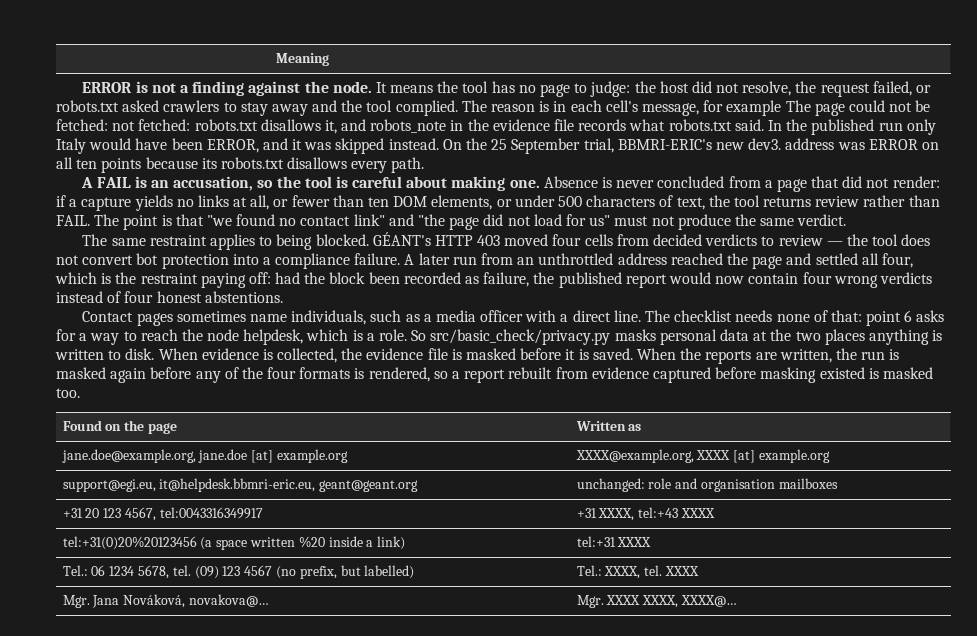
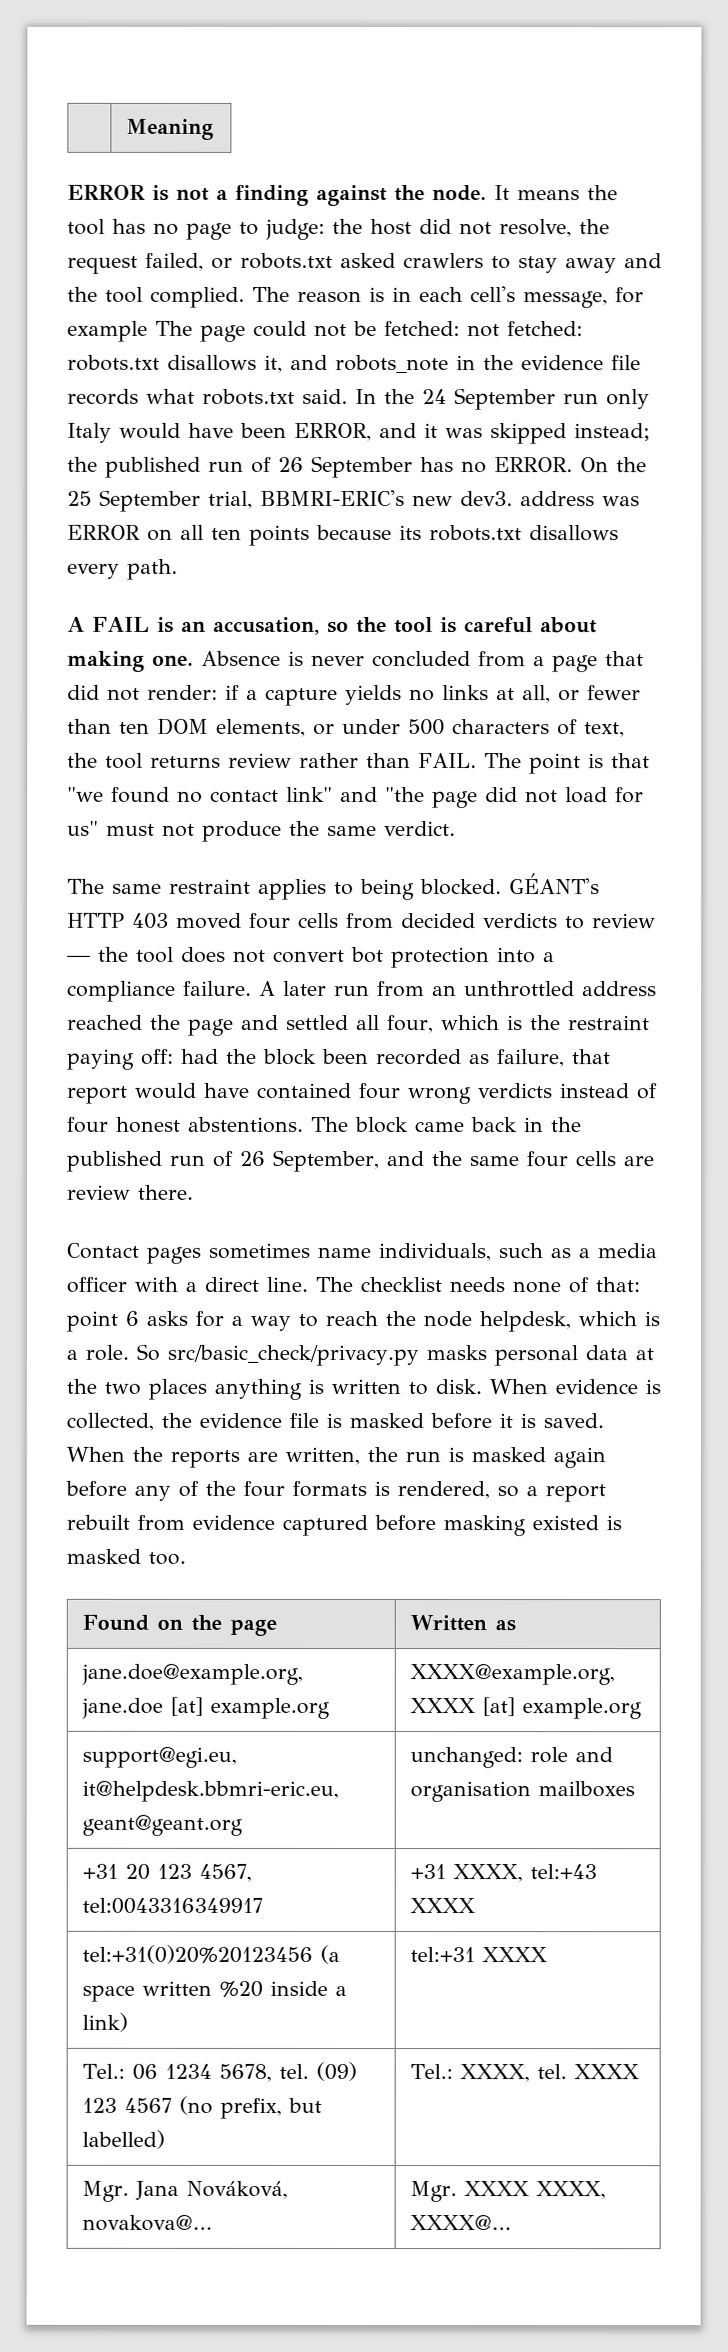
- In the published run only Italy would have been ERROR, and it was skipped instead.
+ In the 24 September run only Italy would have been ERROR, and it was skipped instead; the published run of 26 September has no ERROR.
- A later run from an unthrottled address reached the page and settled all four, which is the restraint paying off: had the block been recorded as failure, the published report would now contain four wrong verdicts instead of four honest abstentions.
+ A later run from an unthrottled address reached the page and settled all four, which is the restraint paying off: had the block been recorded as failure, that report would have contained four wrong verdicts instead of four honest abstentions. The block came back in the published run of 26 September, and the same four cells are review there.

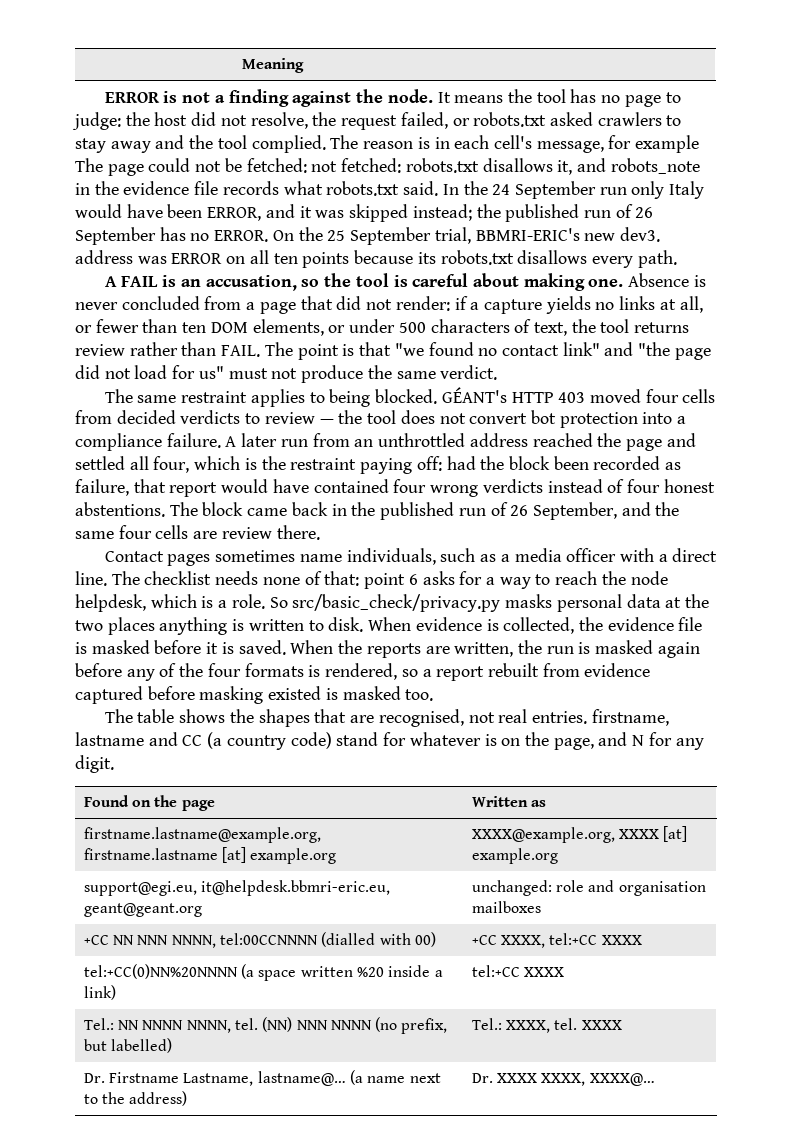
+ The table shows the shapes that are recognised, not real entries. firstname, lastname and CC (a country code) stand for whatever is on the page, and N for any digit.
- jane.doe@example.org, jane.doe [at] example.org | XXXX@example.org, XXXX [at] example.org
+ firstname.lastname@example.org, firstname.lastname [at] example.org | XXXX@example.org, XXXX [at] example.org
- +31 20 123 4567, tel:0043316349917 | +31 XXXX, tel:+43 XXXX
- tel:+31(0)20%20123456 (a space written %20 inside a link) | tel:+31 XXXX
+ +CC NN NNN NNNN, tel:00CCNNNN (dialled with 00) | +CC XXXX, tel:+CC XXXX
+ tel:+CC(0)NN%20NNNN (a space written %20 inside a link) | tel:+CC XXXX
- Tel.: 06 1234 5678, tel. (09) 123 4567 (no prefix, but labelled) | Tel.: XXXX, tel. XXXX
+ Tel.: NN NNNN NNNN, tel. (NN) NNN NNNN (no prefix, but labelled) | Tel.: XXXX, tel. XXXX
- Mgr. Jana Nováková, novakova@… | Mgr. XXXX XXXX, XXXX@…
+ Dr. Firstname Lastname, lastname@… (a name next to the address) | Dr. XXXX XXXX, XXXX@…

